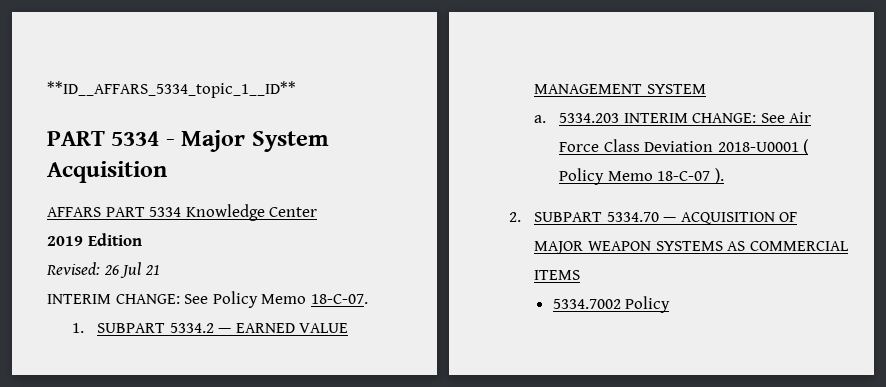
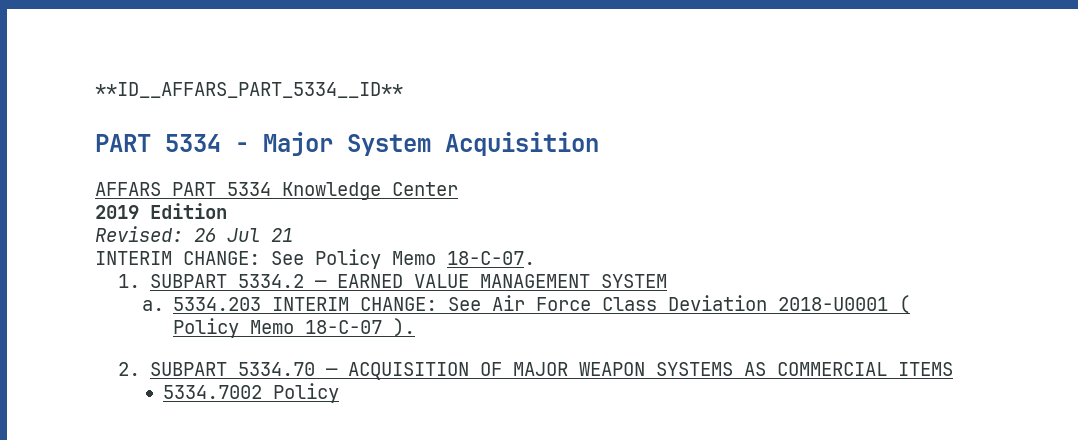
- **ID__AFFARS_5334_topic_1__ID**
+ **ID__AFFARS_PART_5334__ID**

